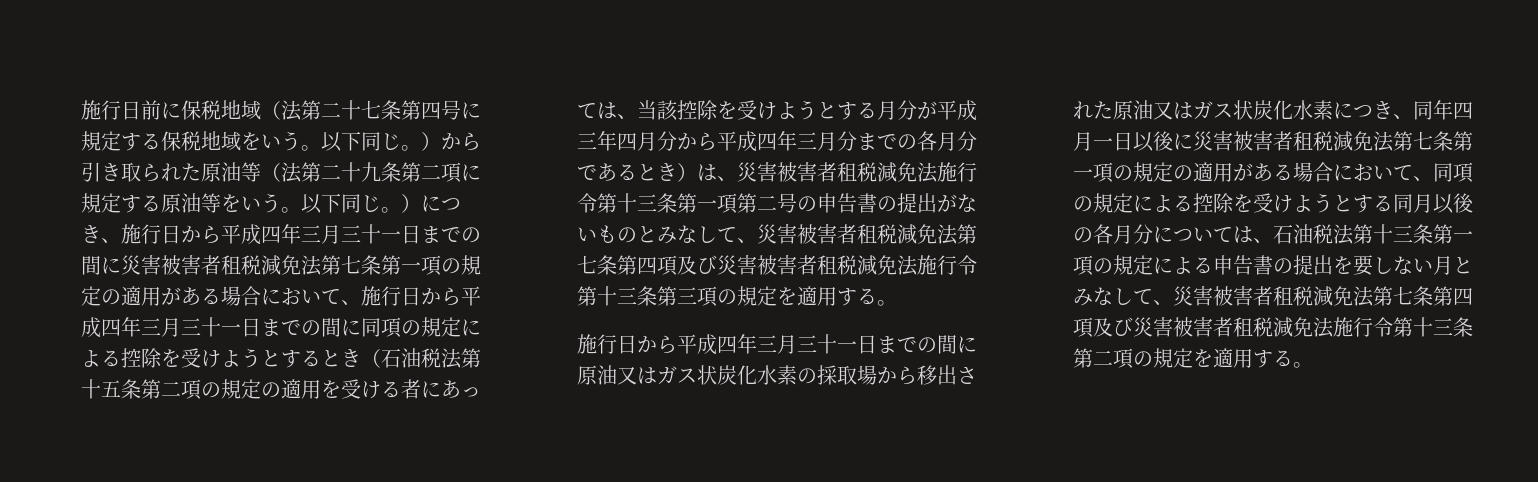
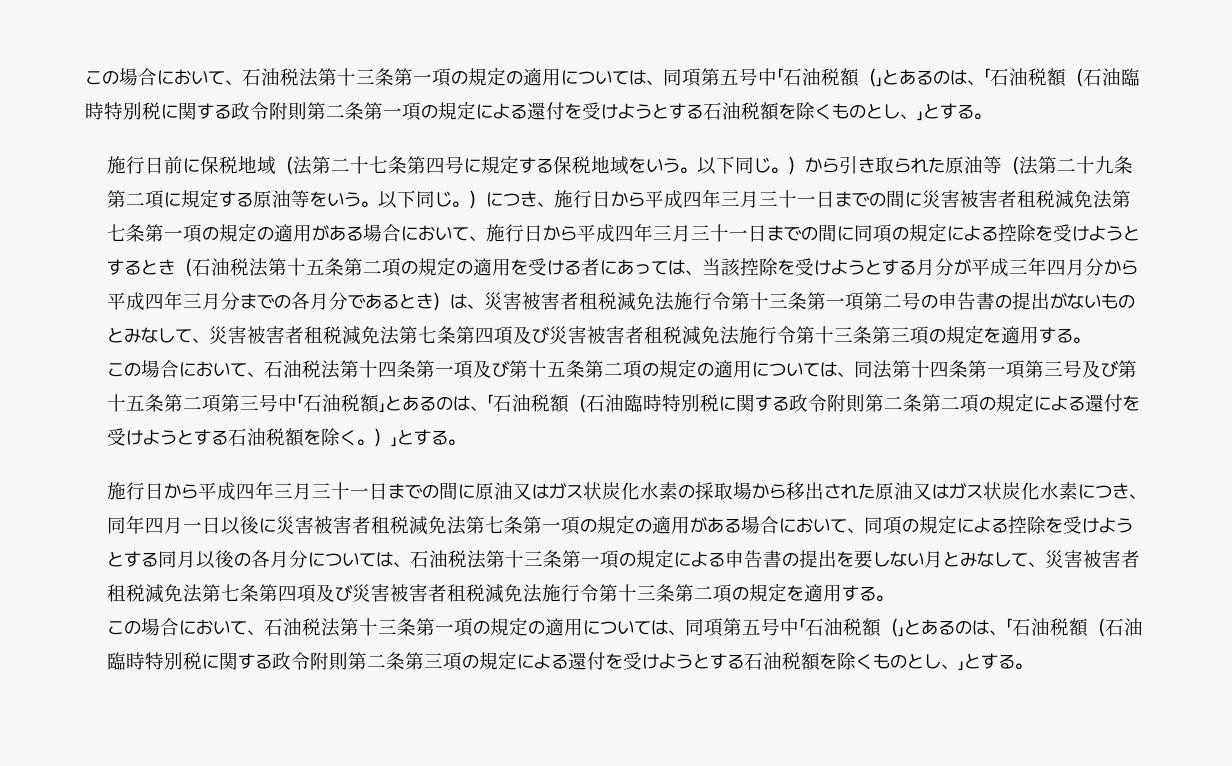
+ この場合において、石油税法第十三条第一項の規定の適用については、同項第五号中「石油税額（」とあるのは、「石油税額（石油臨時特別税に関する政令附則第二条第一項の規定による還付を受けようとする石油税額を除くものとし、」とする。
+ この場合において、石油税法第十四条第一項及び第十五条第二項の規定の適用については、同法第十四条第一項第三号及び第十五条第二項第三号中「石油税額」とあるのは、「石油税額（石油臨時特別税に関する政令附則第二条第二項の規定による還付を受けようとする石油税額を除く。）」とする。
+ この場合において、石油税法第十三条第一項の規定の適用については、同項第五号中「石油税額（」とあるのは、「石油税額（石油臨時特別税に関する政令附則第二条第三項の規定による還付を受けようとする石油税額を除くものとし、」とする。

